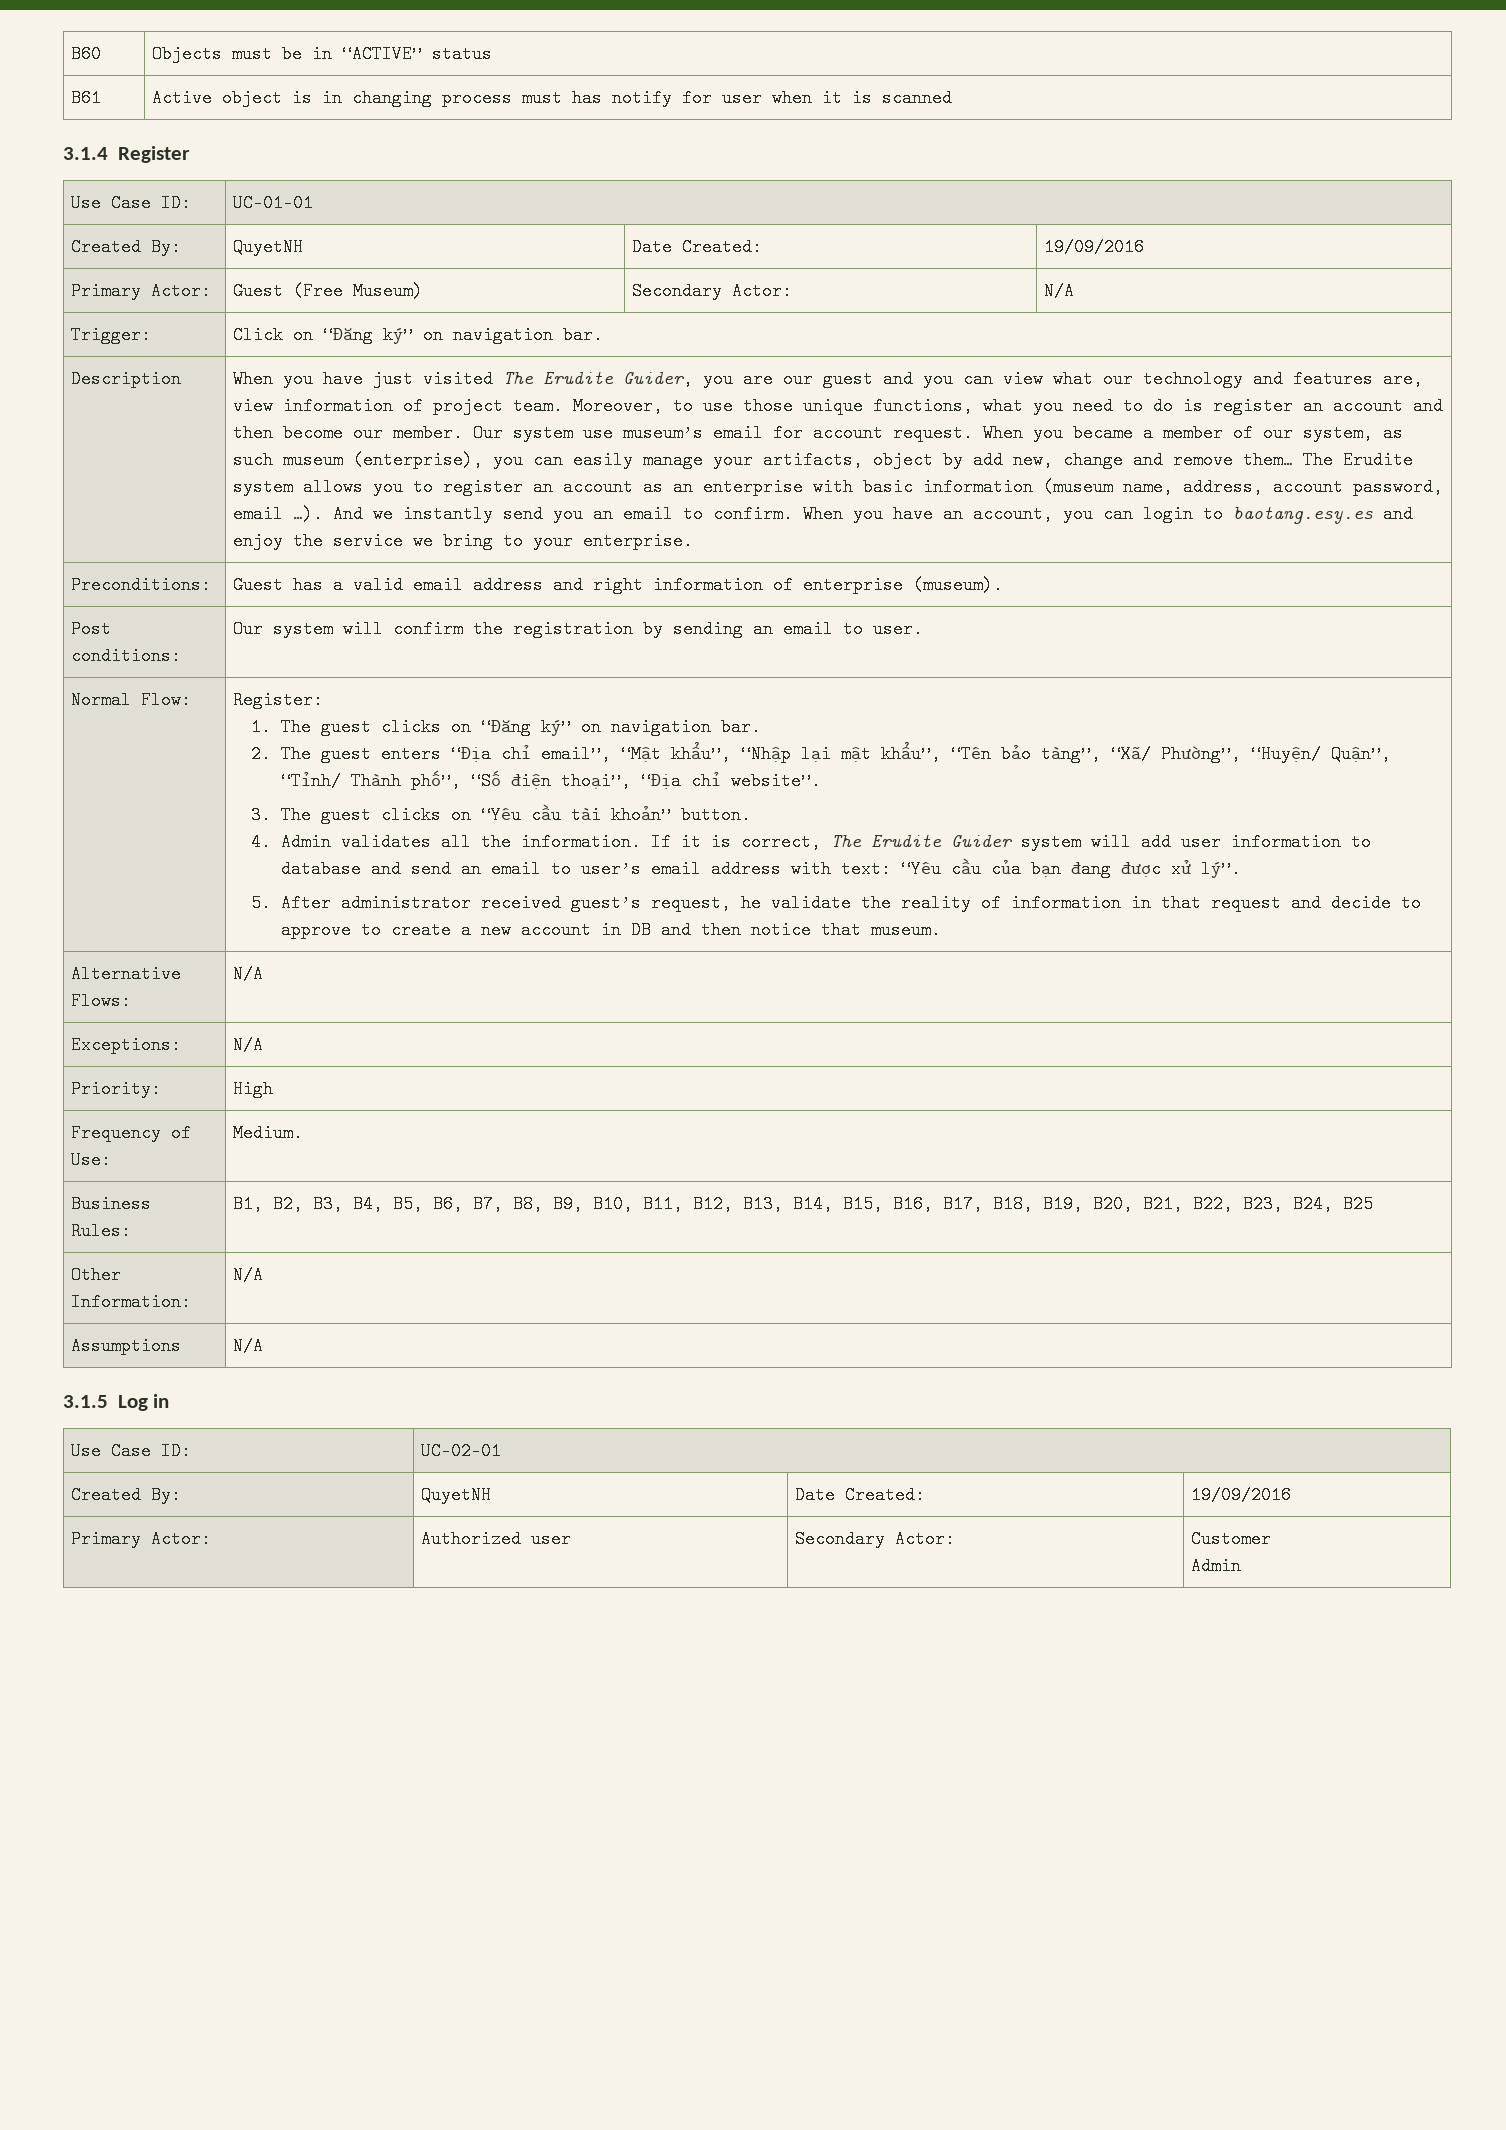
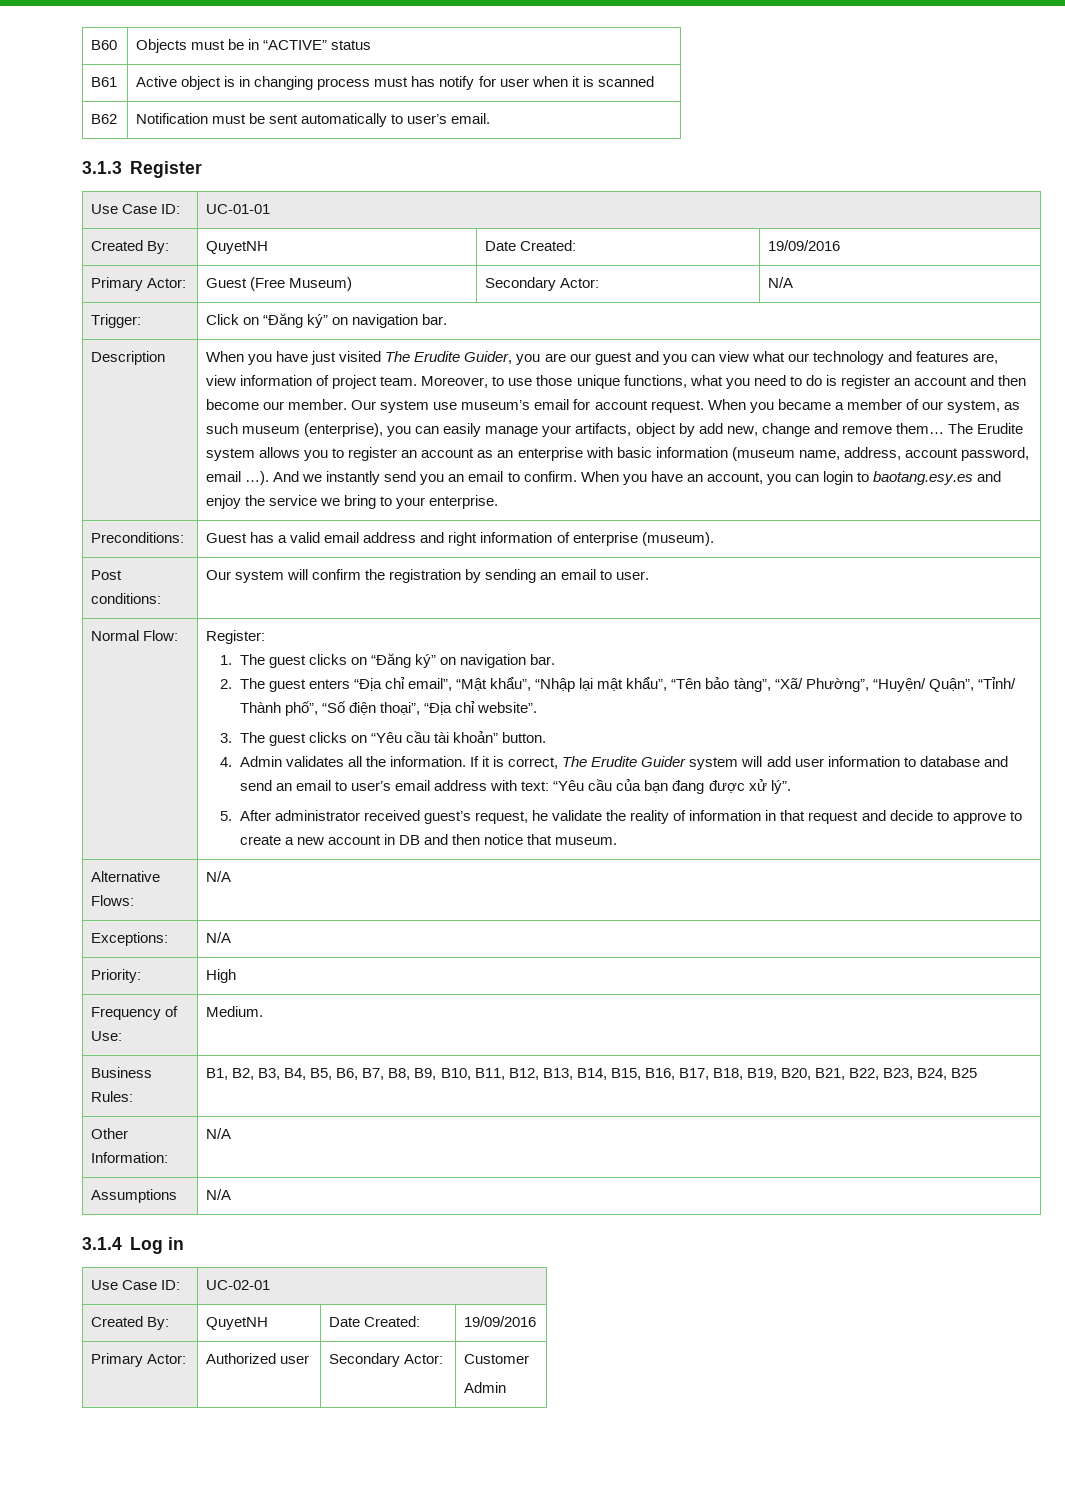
- 3.1.4 Register
+ B62 | Notification must be sent automatically to user’s email.
+ 3.1.3 Register
- 3.1.5 Log in
+ 3.1.4 Log in

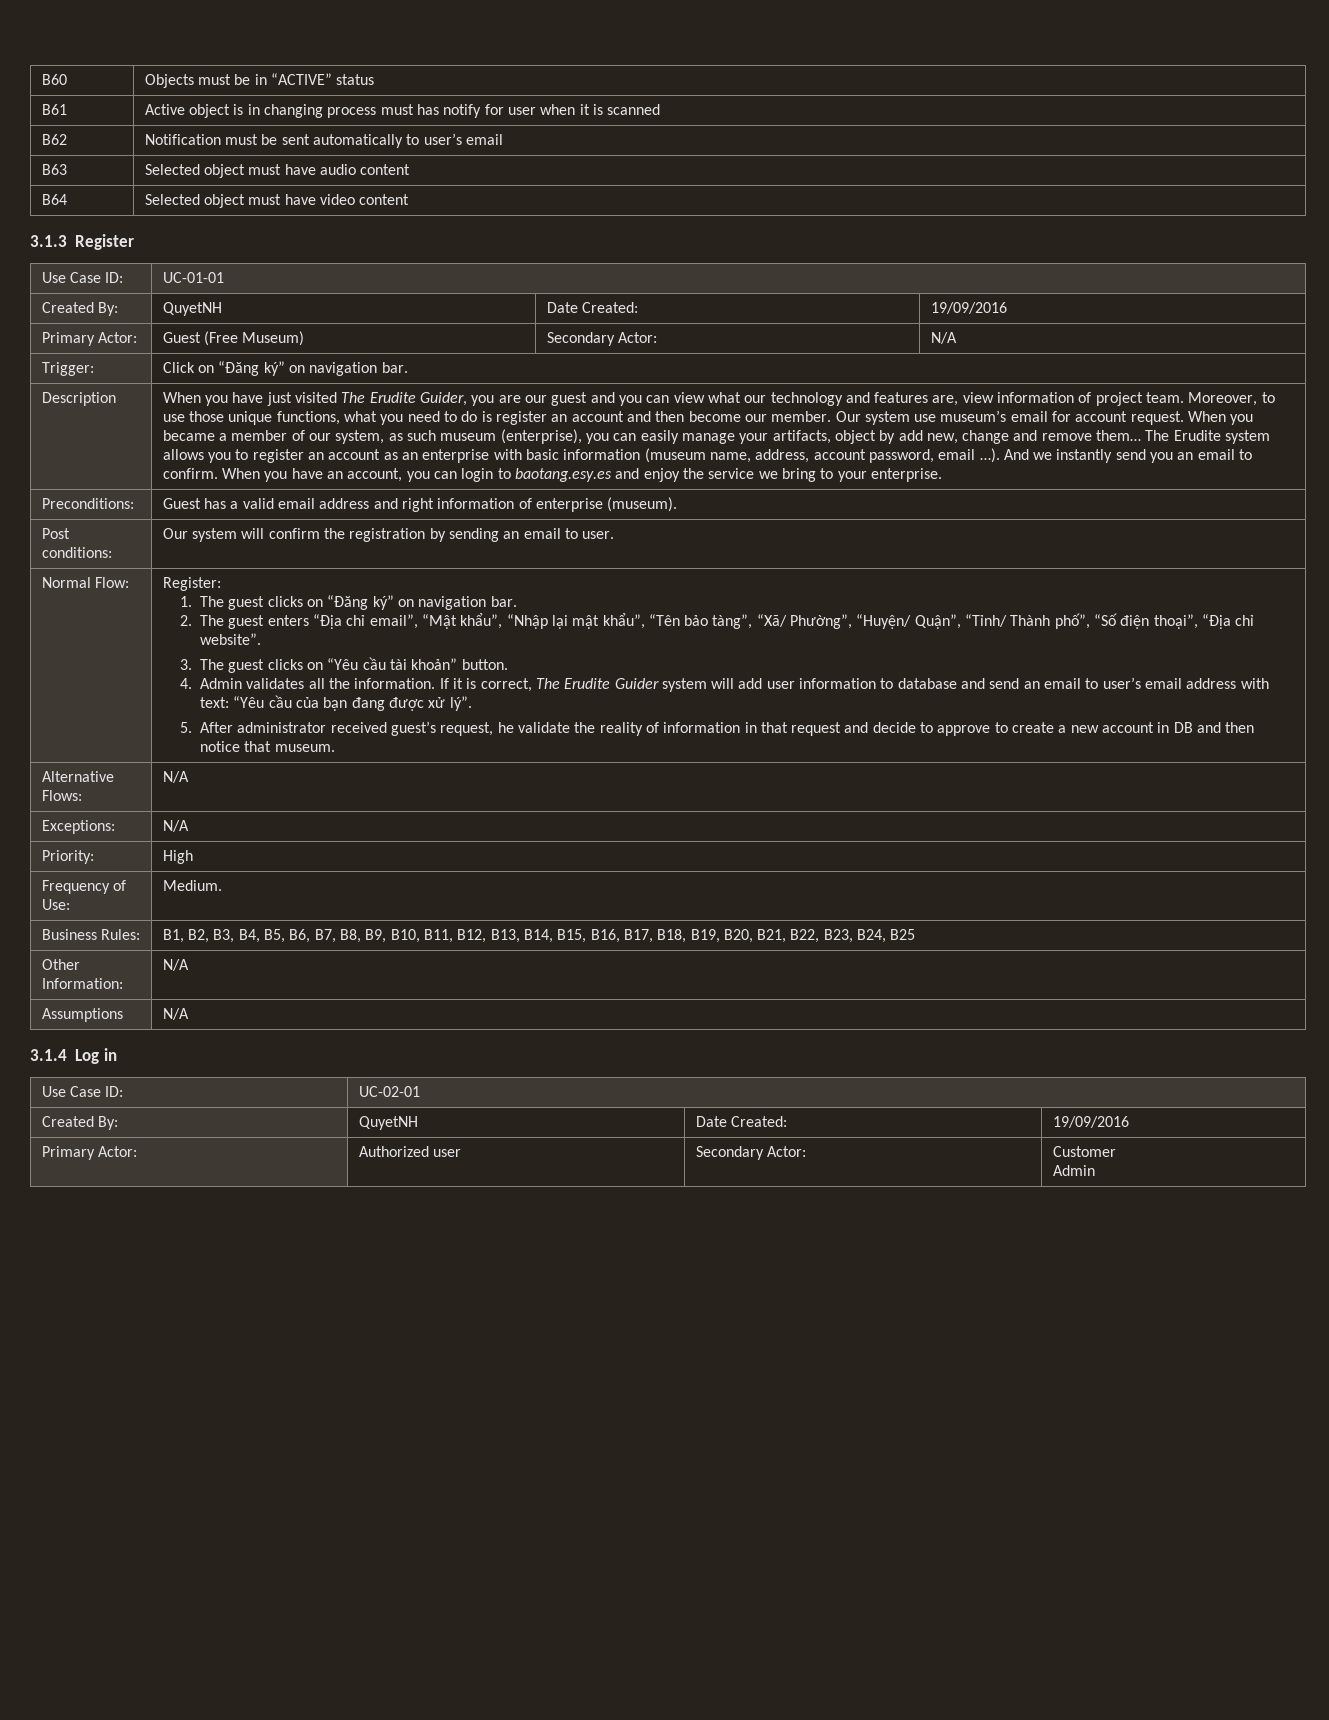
- B62 | Notification must be sent automatically to user’s email.
+ B62 | Notification must be sent automatically to user’s email
+ B63 | Selected object must have audio content
+ B64 | Selected object must have video content

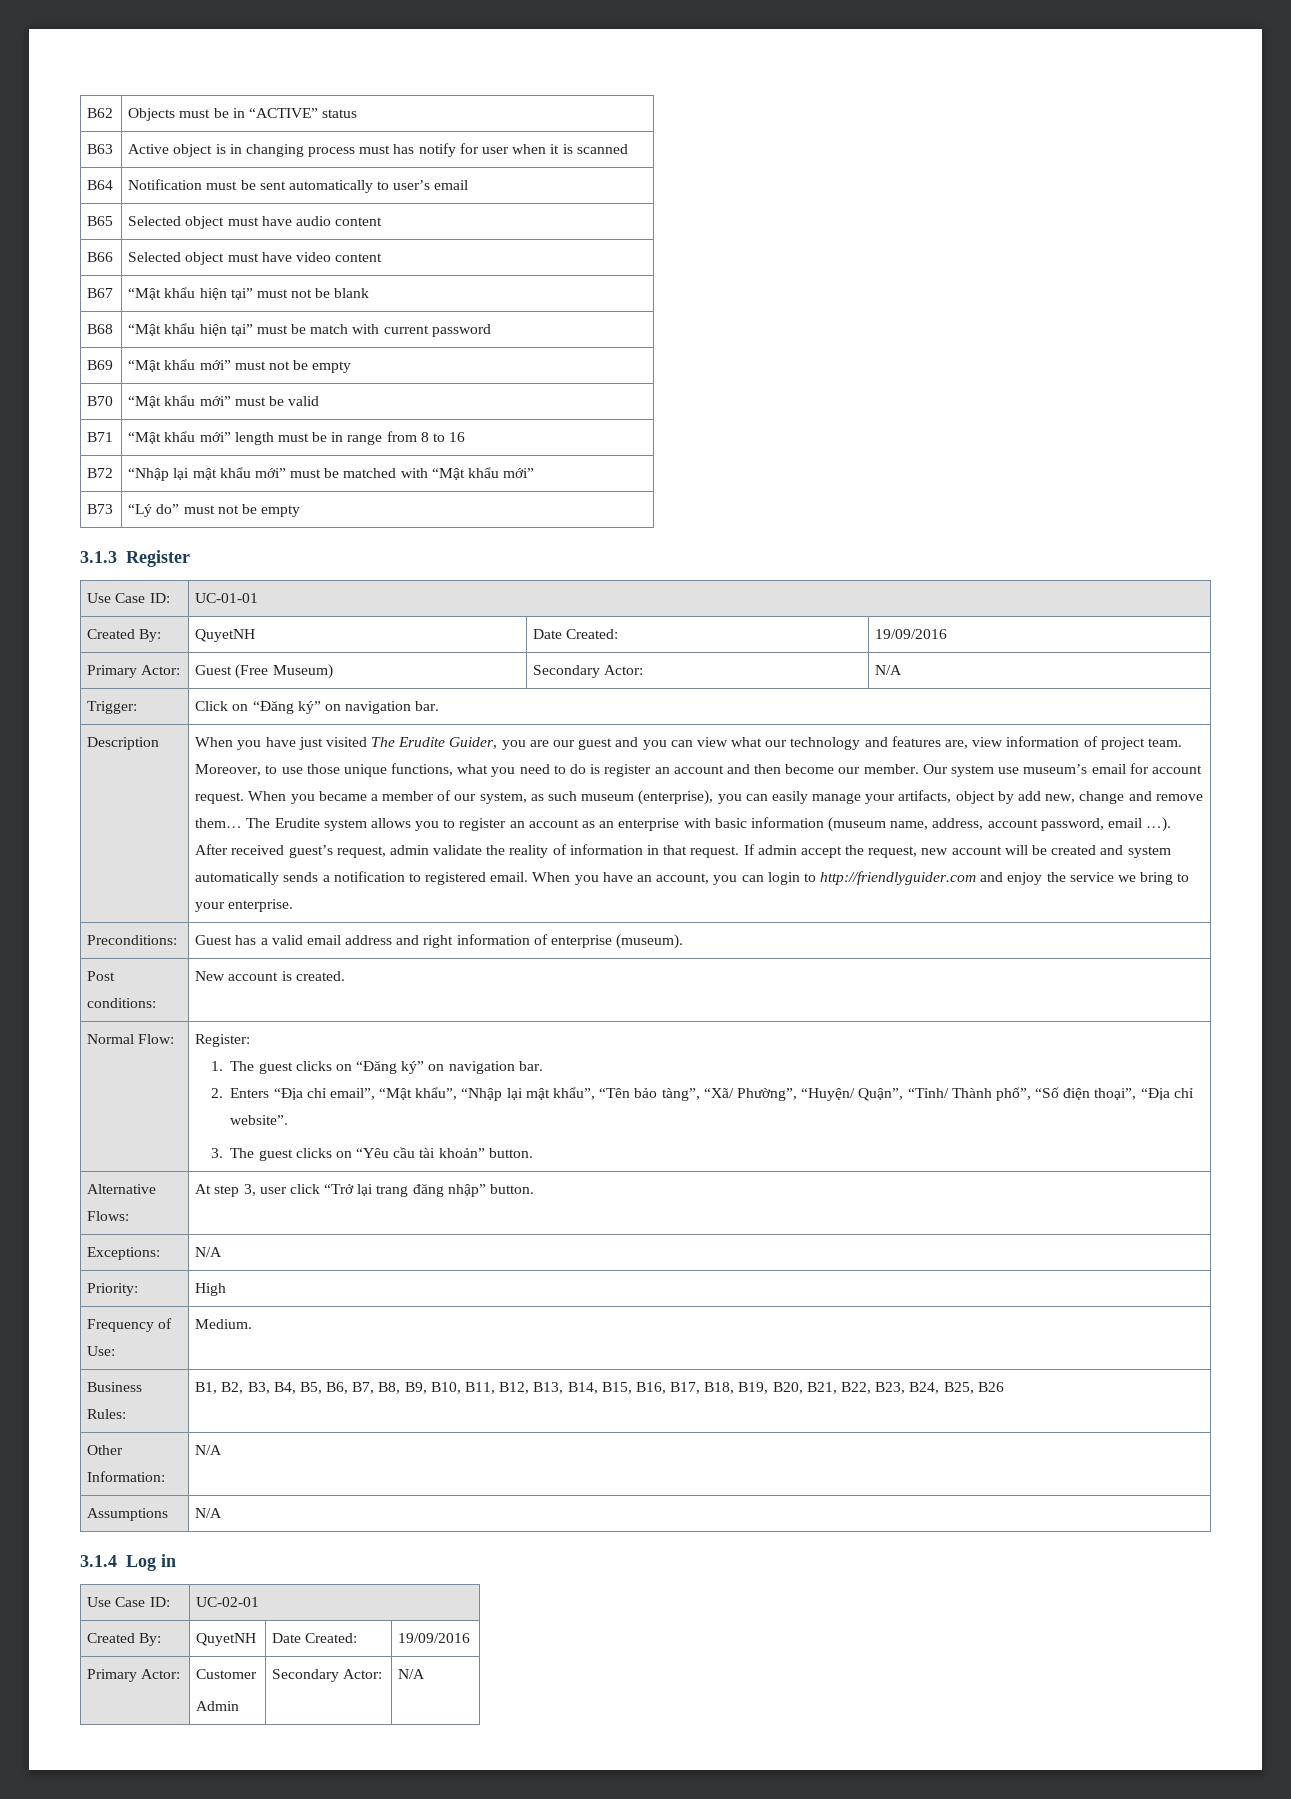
- B60 | Objects must be in “ACTIVE” status
+ B62 | Objects must be in “ACTIVE” status
- B61 | Active object is in changing process must has notify for user when it is scanned
+ B63 | Active object is in changing process must has notify for user when it is scanned
- B62 | Notification must be sent automatically to user’s email
+ B64 | Notification must be sent automatically to user’s email
- B63 | Selected object must have audio content
+ B65 | Selected object must have audio content
- B64 | Selected object must have video content
+ B66 | Selected object must have video content
+ B67 | “Mật khẩu hiện tại” must not be blank
+ B68 | “Mật khẩu hiện tại” must be match with current password
+ B69 | “Mật khẩu mới” must not be empty
+ B70 | “Mật khẩu mới” must be valid
+ B71 | “Mật khẩu mới” length must be in range from 8 to 16
+ B72 | “Nhập lại mật khẩu mới” must be matched with “Mật khẩu mới”
+ B73 | “Lý do” must not be empty
- And we instantly send you an email to confirm.
+ After received guest’s request, admin validate the reality of information in that request. If admin accept the request, new account will be created and system automatically sends a notification to registered email.
- When you have an account, you can login to baotang.esy.es and enjoy the service we bring to your enterprise.
+ When you have an account, you can login to http://friendlyguider.com and enjoy the service we bring to your enterprise.
- Post conditions: | Our system will confirm the registration by sending an email to user.
+ Post conditions: | New account is created.
- 2. The guest enters “Địa chỉ email”, “Mật khẩu”, “Nhập lại mật khẩu”, “Tên bảo tàng”, “Xã/ Phường”, “Huyện/ Quận”, “Tỉnh/ Thành phố”, “Số điện thoại”, “Địa chỉ website”.
+ 2. Enters “Địa chỉ email”, “Mật khẩu”, “Nhập lại mật khẩu”, “Tên bảo tàng”, “Xã/ Phường”, “Huyện/ Quận”, “Tỉnh/ Thành phố”, “Số điện thoại”, “Địa chỉ website”.
- 4. Admin validates all the information. If it is correct, The Erudite Guider system will add user information to database and send an email to user’s email address with text: “Yêu cầu của bạn đang được xử lý”.
- 5. After administrator received guest’s request, he validate the reality of information in that request and decide to approve to create a new account in DB and then notice that museum.
- Alternative Flows: | N/A
+ Alternative Flows: | At step 3, user click “Trở lại trang đăng nhập” button.
- Business Rules: | B1, B2, B3, B4, B5, B6, B7, B8, B9, B10, B11, B12, B13, B14, B15, B16, B17, B18, B19, B20, B21, B22, B23, B24, B25
+ Business Rules: | B1, B2, B3, B4, B5, B6, B7, B8, B9, B10, B11, B12, B13, B14, B15, B16, B17, B18, B19, B20, B21, B22, B23, B24, B25, B26
- Primary Actor: | Authorized user | Secondary Actor: | Customer
- Admin
+ Primary Actor: | Customer
+ Admin | Secondary Actor: | N/A

